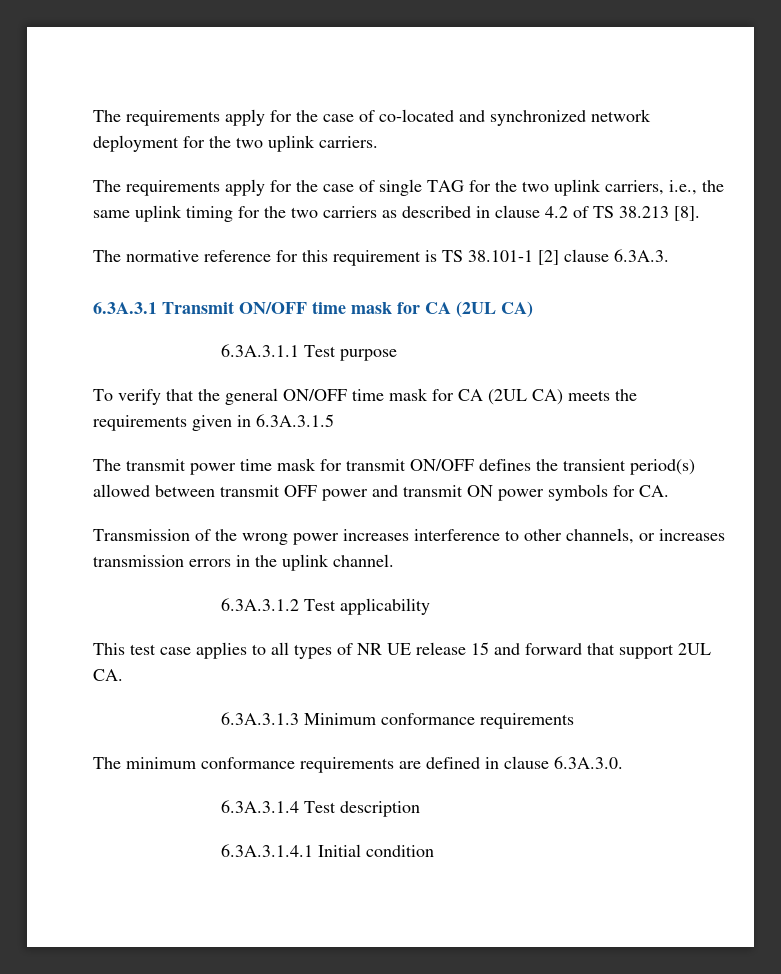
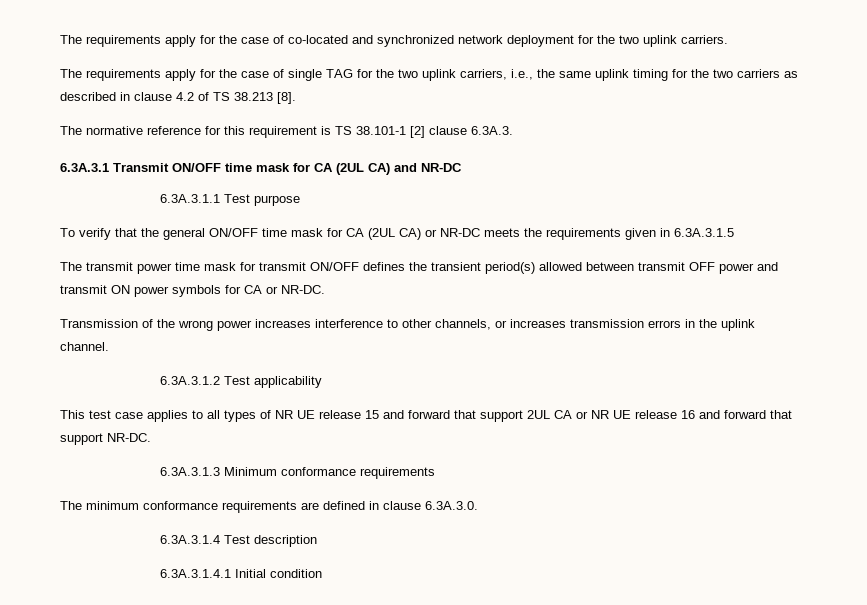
- 6.3A.3.1 Transmit ON/OFF time mask for CA (2UL CA)
+ 6.3A.3.1 Transmit ON/OFF time mask for CA (2UL CA) and NR-DC
- To verify that the general ON/OFF time mask for CA (2UL CA) meets the requirements given in 6.3A.3.1.5
+ To verify that the general ON/OFF time mask for CA (2UL CA) or NR-DC meets the requirements given in 6.3A.3.1.5
- The transmit power time mask for transmit ON/OFF defines the transient period(s) allowed between transmit OFF power and transmit ON power symbols for CA.
+ The transmit power time mask for transmit ON/OFF defines the transient period(s) allowed between transmit OFF power and transmit ON power symbols for CA or NR-DC.
- This test case applies to all types of NR UE release 15 and forward that support 2UL CA.
+ This test case applies to all types of NR UE release 15 and forward that support 2UL CA or NR UE release 16 and forward that support NR-DC.

